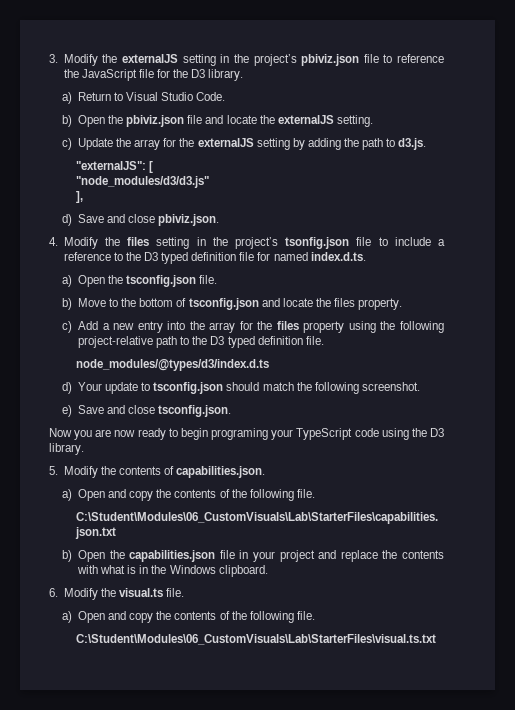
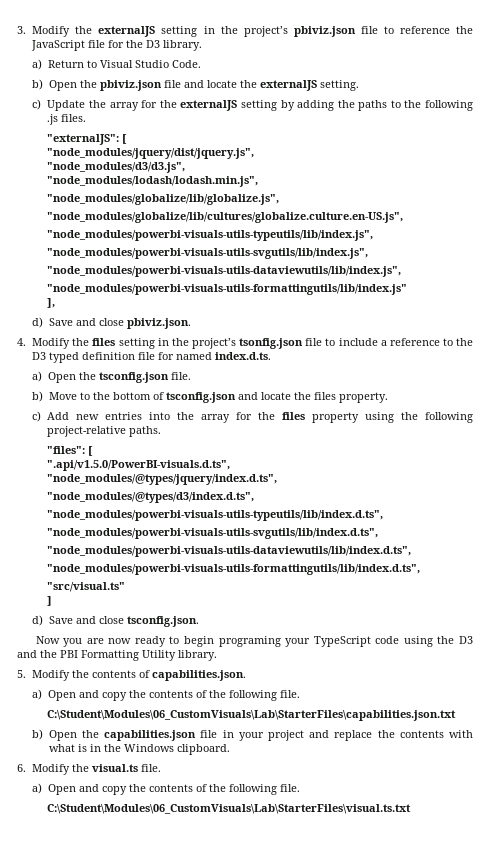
- c) Update the array for the externalJS setting by adding the path to d3.js.
+ c) Update the array for the externalJS setting by adding the paths to the following .js files.
  "externalJS": [
- "node_modules/d3/d3.js"
+ "node_modules/jquery/dist/jquery.js",
+ "node_modules/d3/d3.js",
+ "node_modules/lodash/lodash.min.js",
+ "node_modules/globalize/lib/globalize.js",
+ "node_modules/globalize/lib/cultures/globalize.culture.en-US.js",
+ "node_modules/powerbi-visuals-utils-typeutils/lib/index.js",
+ "node_modules/powerbi-visuals-utils-svgutils/lib/index.js",
+ "node_modules/powerbi-visuals-utils-dataviewutils/lib/index.js",
+ "node_modules/powerbi-visuals-utils-formattingutils/lib/index.js"
- c) Add a new entry into the array for the files property using the following project-relative path to the D3 typed definition file.
- node_modules/@types/d3/index.d.ts
- d) Your update to tsconfig.json should match the following screenshot.
- e) Save and close tsconfig.json.
+ c) Add new entries into the array for the files property using the following project-relative paths.
+ "files": [
+ ".api/v1.5.0/PowerBI-visuals.d.ts",
+ "node_modules/@types/jquery/index.d.ts",
+ "node_modules/@types/d3/index.d.ts",
+ "node_modules/powerbi-visuals-utils-typeutils/lib/index.d.ts",
+ "node_modules/powerbi-visuals-utils-svgutils/lib/index.d.ts",
+ "node_modules/powerbi-visuals-utils-dataviewutils/lib/index.d.ts",
+ "node_modules/powerbi-visuals-utils-formattingutils/lib/index.d.ts",
+ "src/visual.ts"
+ ]
+ d) Save and close tsconfig.json.
- Now you are now ready to begin programing your TypeScript code using the D3 library.
+ Now you are now ready to begin programing your TypeScript code using the D3 and the PBI Formatting Utility library.

